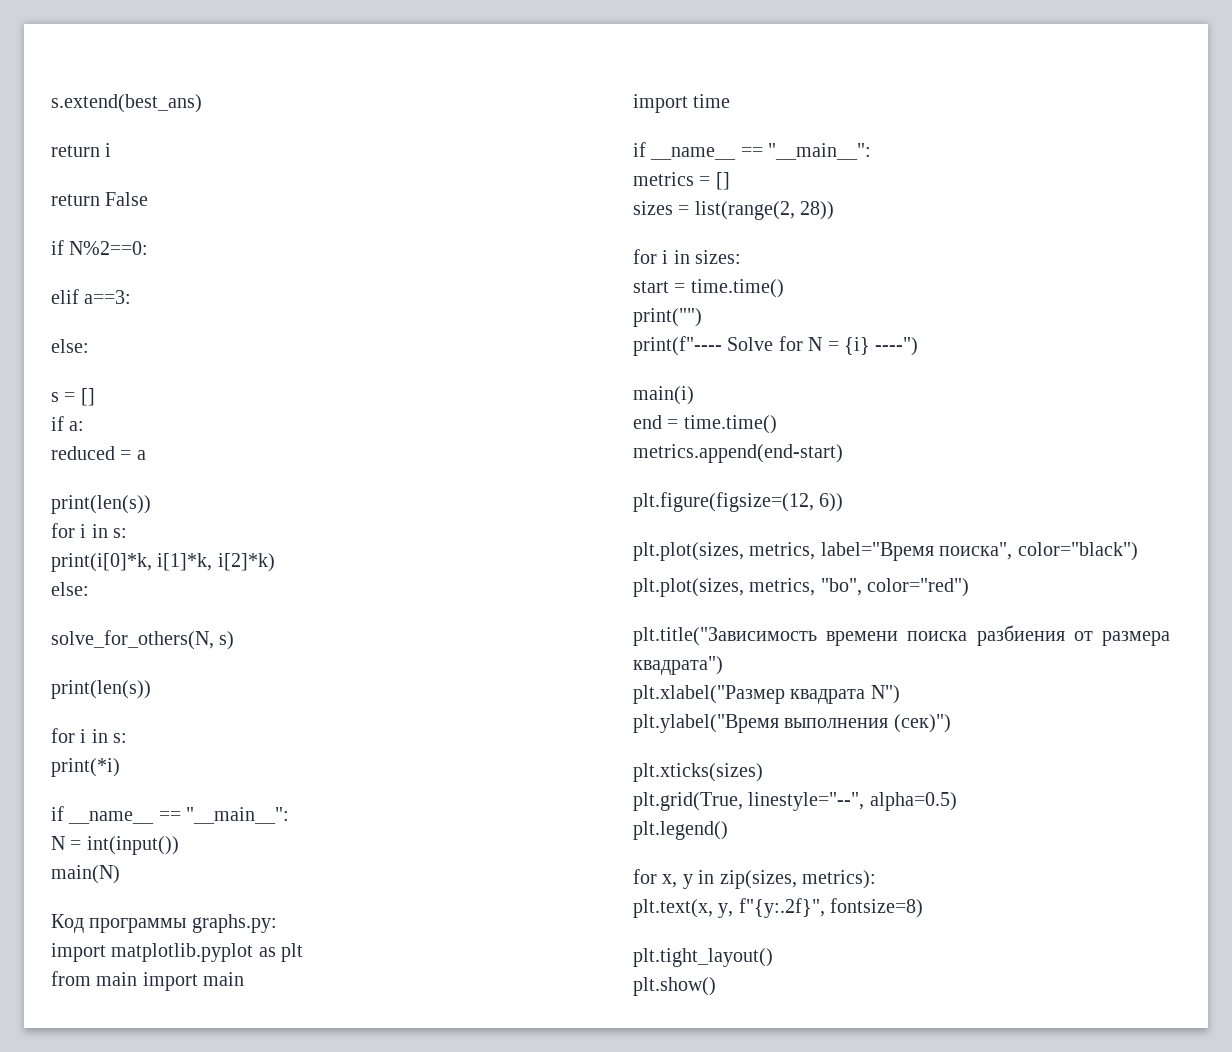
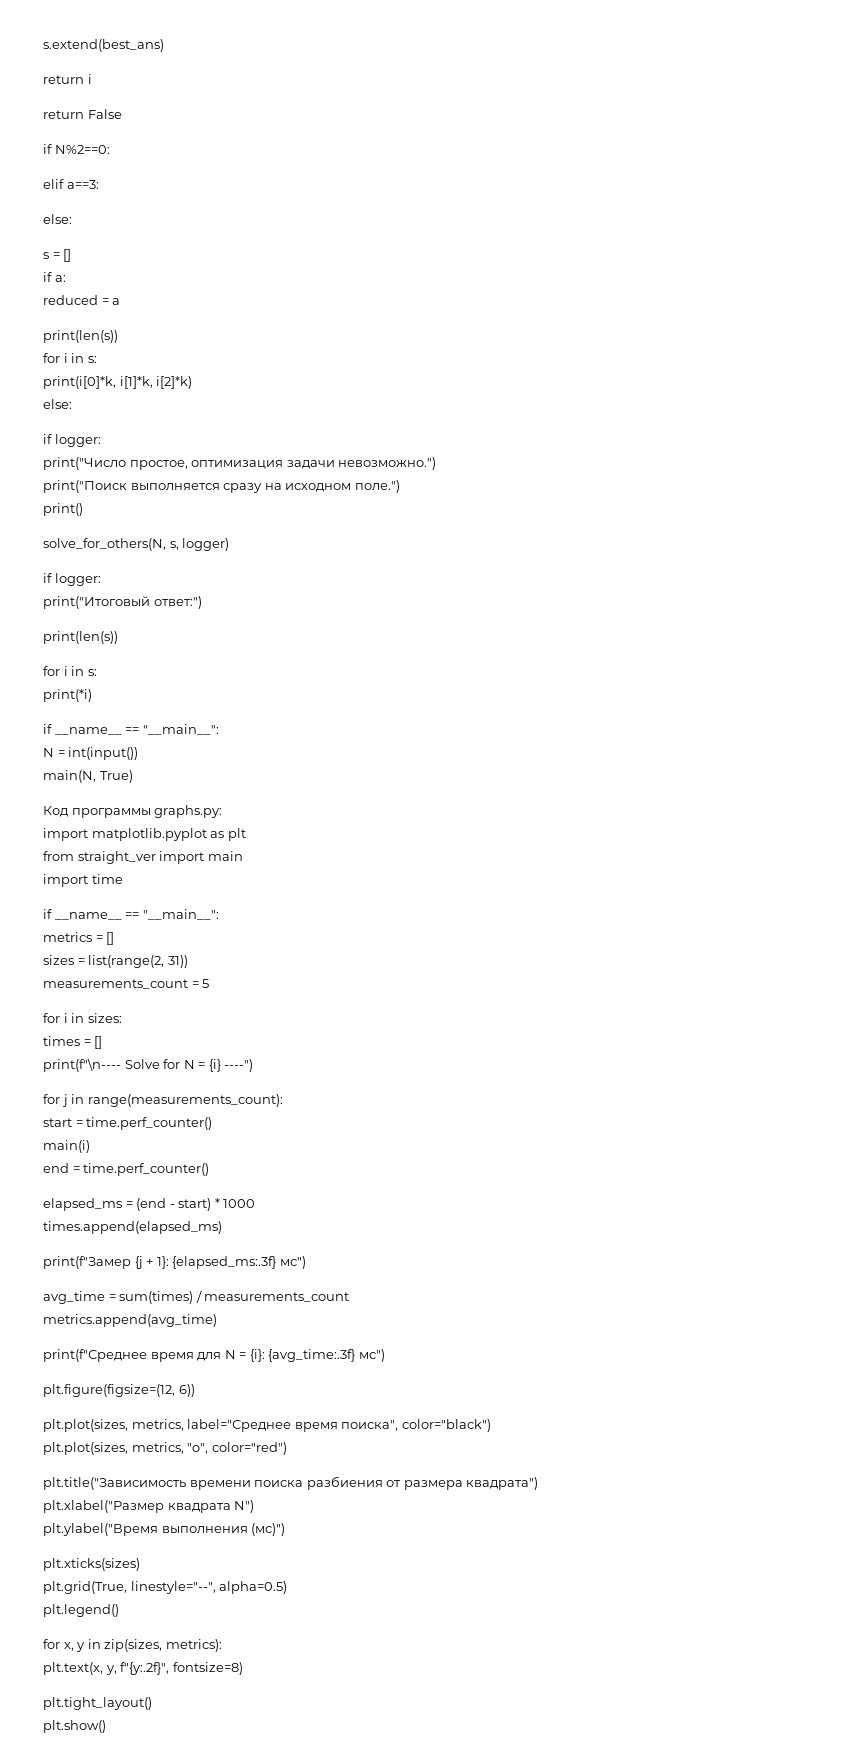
  print(i[0]*k, i[1]*k, i[2]*k)
  else:
- solve_for_others(N, s)
+ if logger:
+ print("Число простое, оптимизация задачи невозможно.")
+ print("Поиск выполняется сразу на исходном поле.")
+ print()
+ solve_for_others(N, s, logger)
+ if logger:
+ print("Итоговый ответ:")
- main(N)
+ main(N, True)
- from main import main
+ from straight_ver import main
- sizes = list(range(2, 28))
+ sizes = list(range(2, 31))
+ measurements_count = 5
- start = time.time()
- print("")
- print(f"---- Solve for N = {i} ----")
+ times = []
+ print(f"\n---- Solve for N = {i} ----")
+ for j in range(measurements_count):
+ start = time.perf_counter()
  main(i)
- end = time.time()
- metrics.append(end-start)
+ end = time.perf_counter()
+ elapsed_ms = (end - start) * 1000
+ times.append(elapsed_ms)
+ print(f"Замер {j + 1}: {elapsed_ms:.3f} мс")
+ avg_time = sum(times) / measurements_count
+ metrics.append(avg_time)
+ print(f"Среднее время для N = {i}: {avg_time:.3f} мс")
- plt.plot(sizes, metrics, label="Время поиска", color="black")
+ plt.plot(sizes, metrics, label="Среднее время поиска", color="black")
- plt.plot(sizes, metrics, "bo", color="red")
+ plt.plot(sizes, metrics, "o", color="red")
- plt.ylabel("Время выполнения (сек)")
+ plt.ylabel("Время выполнения (мс)")

